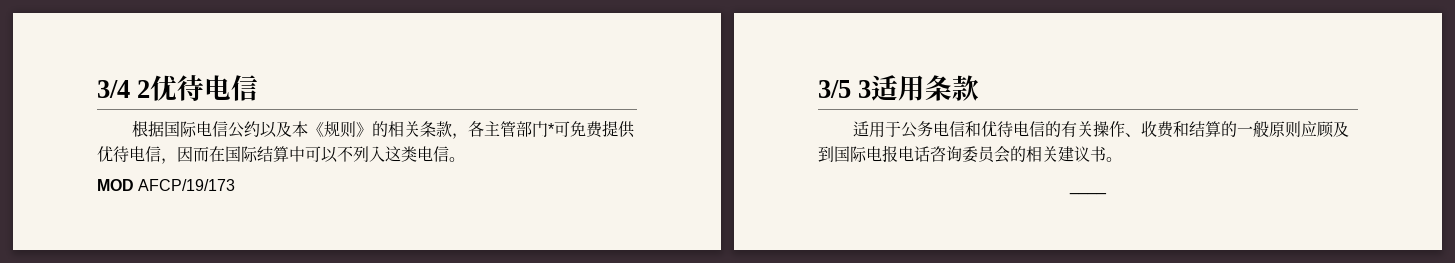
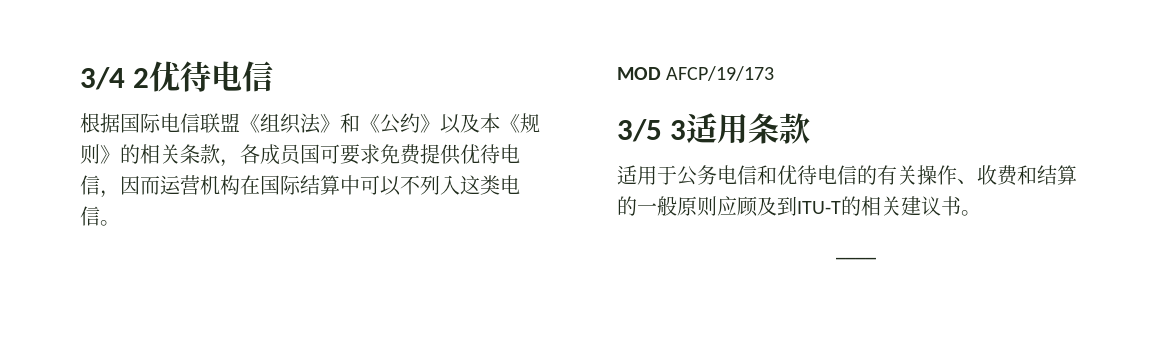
- 根据国际电信公约以及本《规则》的相关条款，各主管部门*可免费提供优待电信，因而在国际结算中可以不列入这类电信。
+ 根据国际电信联盟《组织法》和《公约》以及本《规则》的相关条款，各成员国可要求免费提供优待电信，因而运营机构在国际结算中可以不列入这类电信。
- 适用于公务电信和优待电信的有关操作、收费和结算的一般原则应顾及到国际电报电话咨询委员会的相关建议书。
+ 适用于公务电信和优待电信的有关操作、收费和结算的一般原则应顾及到ITU-T的相关建议书。

